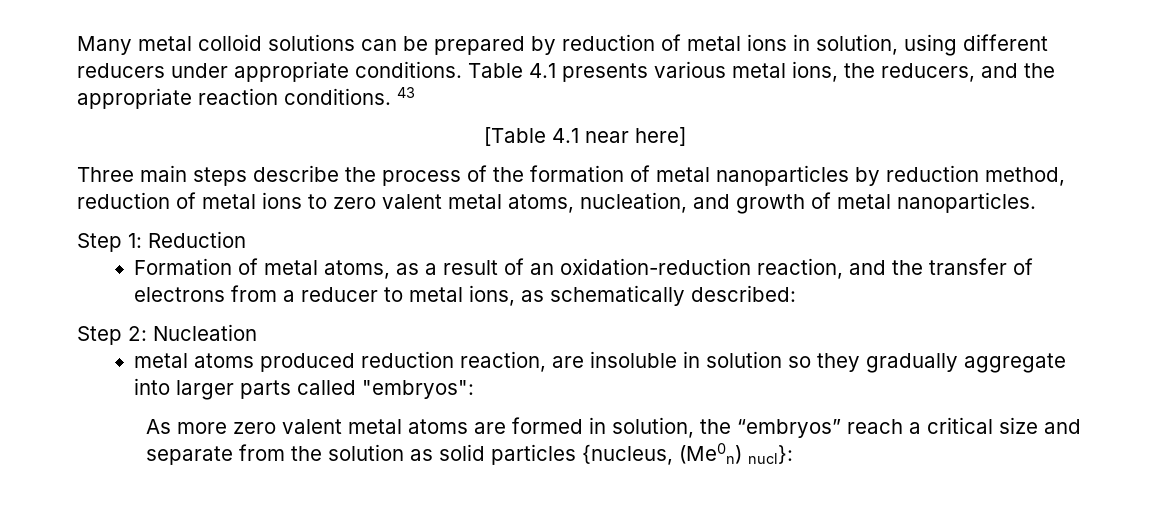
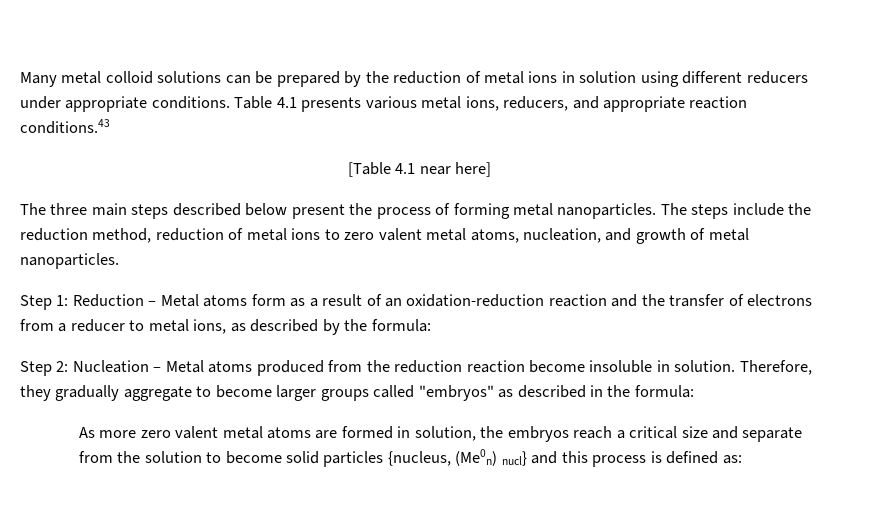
- Many metal colloid solutions can be prepared by reduction of metal ions in solution, using different reducers under appropriate conditions.
+ Many metal colloid solutions can be prepared by the reduction of metal ions in solution using different reducers under appropriate conditions.
- Table 4.1 presents various metal ions, the reducers, and the appropriate reaction conditions. 43
+ Table 4.1 presents various metal ions, reducers, and appropriate reaction conditions.43
- Three main steps describe the process of the formation of metal nanoparticles by reduction method, reduction of metal ions to zero valent metal atoms, nucleation, and growth of metal nanoparticles.
+ The three main steps described below present the process of forming metal nanoparticles. The steps include the reduction method, reduction of metal ions to zero valent metal atoms, nucleation, and growth of metal nanoparticles.
- Step 1: Reduction
- Formation of metal atoms, as a result of an oxidation-reduction reaction, and the transfer of electrons from a reducer to metal ions, as schematically described:
+ Step 1: Reduction – Metal atoms form as a result of an oxidation-reduction reaction and the transfer of electrons from a reducer to metal ions, as described by the formula:
- Step 2: Nucleation
- metal atoms produced reduction reaction, are insoluble in solution so they gradually aggregate into larger parts called "embryos":
+ Step 2: Nucleation – Metal atoms produced from the reduction reaction become insoluble in solution. Therefore, they gradually aggregate to become larger groups called "embryos" as described in the formula:
- As more zero valent metal atoms are formed in solution, the “embryos” reach a critical size and separate from the solution as solid particles {nucleus, (Me0n) nucl}:
+ As more zero valent metal atoms are formed in solution, the embryos reach a critical size and separate from the solution to become solid particles {nucleus, (Me0n) nucl} and this process is defined as:

